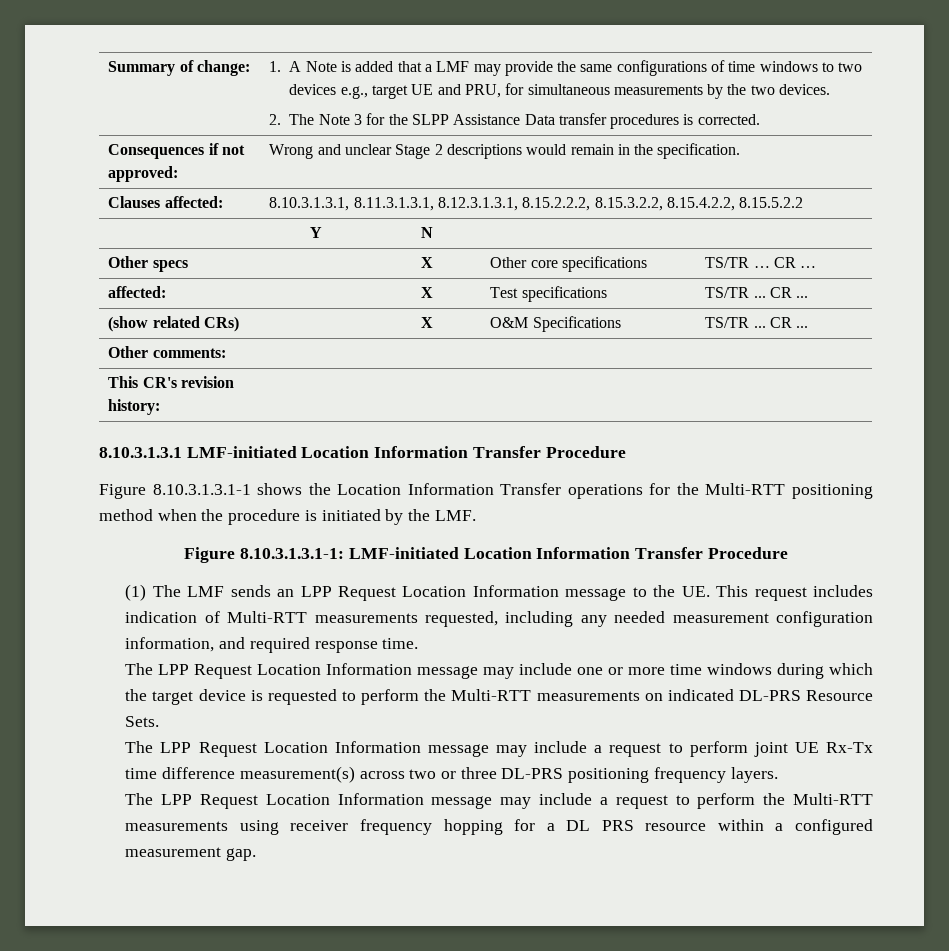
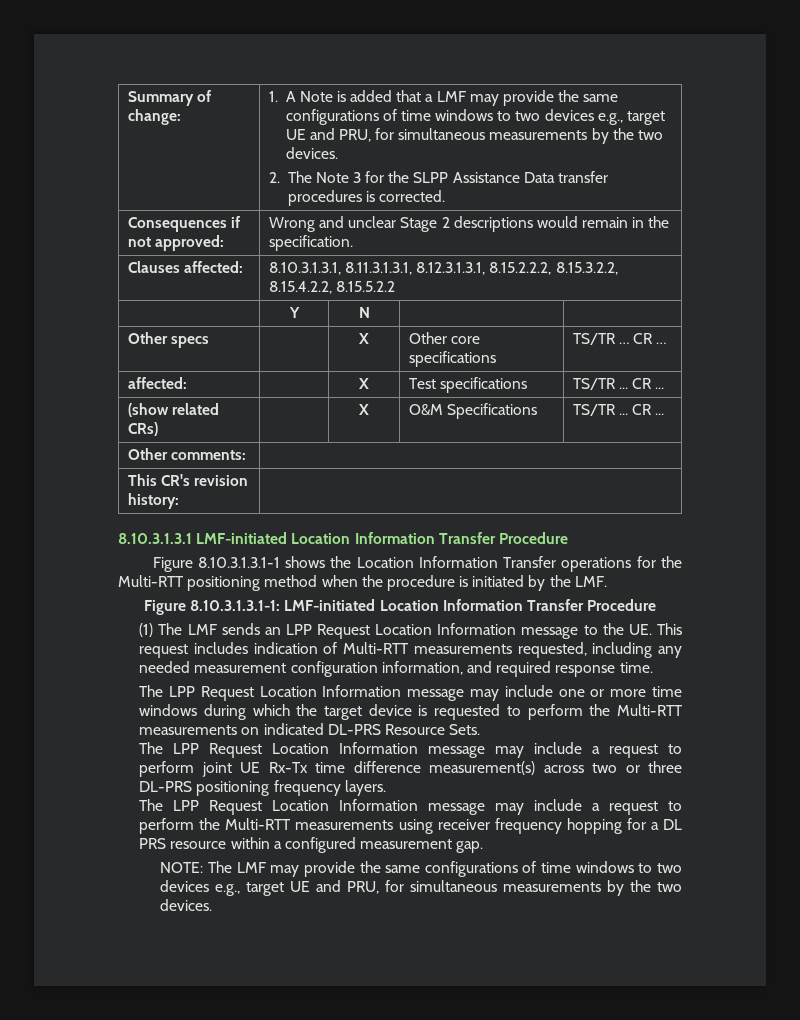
+ NOTE: The LMF may provide the same configurations of time windows to two devices e.g., target UE and PRU, for simultaneous measurements by the two devices.

